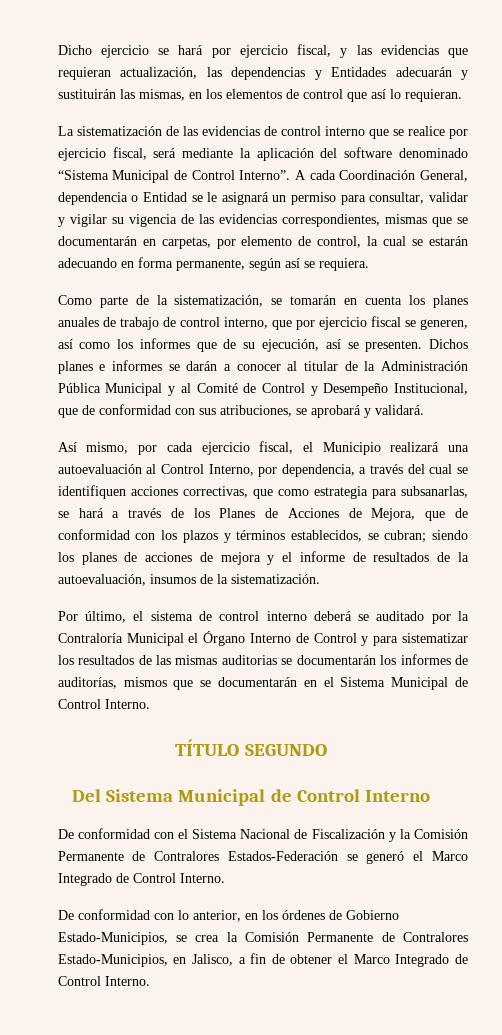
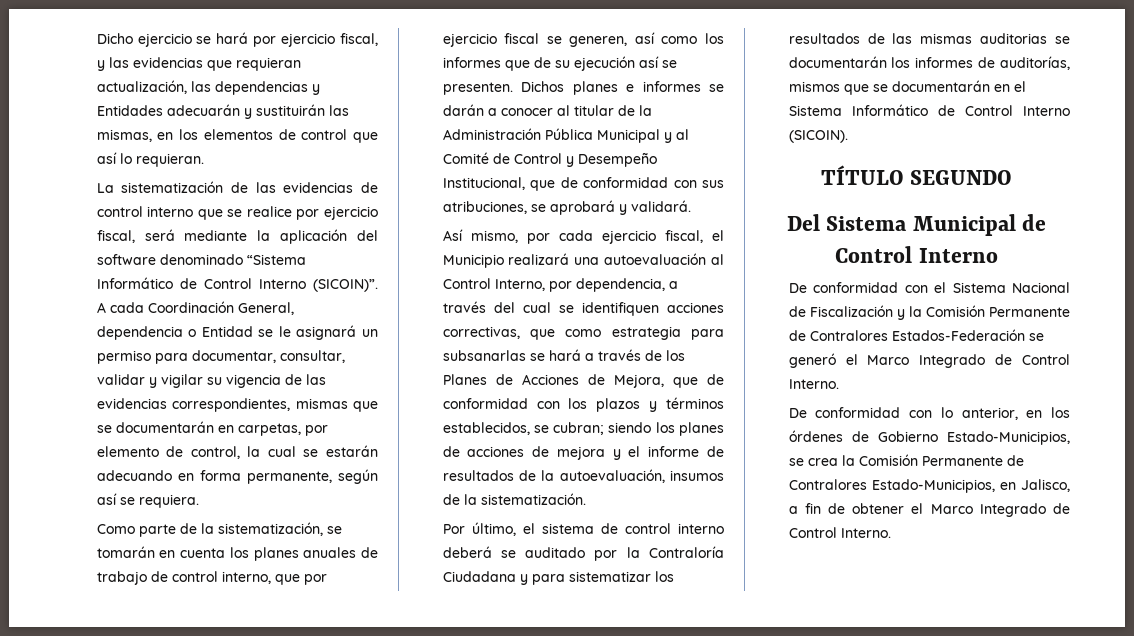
- La sistematización de las evidencias de control interno que se realice por ejercicio fiscal, será mediante la aplicación del software denominado “Sistema Municipal de Control Interno”.
+ La sistematización de las evidencias de control interno que se realice por ejercicio fiscal, será mediante la aplicación del software denominado “Sistema Informático de Control Interno (SICOIN)”.
- A cada Coordinación General, dependencia o Entidad se le asignará un permiso para consultar, validar y vigilar su vigencia de las evidencias correspondientes, mismas que se documentarán en carpetas, por elemento de control, la cual se estarán adecuando en forma permanente, según así se requiera.
+ A cada Coordinación General, dependencia o Entidad se le asignará un permiso para documentar, consultar, validar y vigilar su vigencia de las evidencias correspondientes, mismas que se documentarán en carpetas, por elemento de control, la cual se estarán adecuando en forma permanente, según así se requiera.
- Como parte de la sistematización, se tomarán en cuenta los planes anuales de trabajo de control interno, que por ejercicio fiscal se generen, así como los informes que de su ejecución, así se presenten.
+ Como parte de la sistematización, se tomarán en cuenta los planes anuales de trabajo de control interno, que por ejercicio fiscal se generen, así como los informes que de su ejecución así se presenten.
- Así mismo, por cada ejercicio fiscal, el Municipio realizará una autoevaluación al Control Interno, por dependencia, a través del cual se identifiquen acciones correctivas, que como estrategia para subsanarlas, se hará a través de los Planes de Acciones de Mejora, que de conformidad con los plazos y términos establecidos, se cubran;
+ Así mismo, por cada ejercicio fiscal, el Municipio realizará una autoevaluación al Control Interno, por dependencia, a través del cual se identifiquen acciones correctivas, que como estrategia para subsanarlas se hará a través de los Planes de Acciones de Mejora, que de conformidad con los plazos y términos establecidos, se cubran;
- Por último, el sistema de control interno deberá se auditado por la Contraloría Municipal el Órgano Interno de Control y para sistematizar los resultados de las mismas auditorias se documentarán los informes de auditorías, mismos que se documentarán en el Sistema Municipal de Control Interno.
+ Por último, el sistema de control interno deberá se auditado por la Contraloría Ciudadana y para sistematizar los resultados de las mismas auditorias se documentarán los informes de auditorías, mismos que se documentarán en el Sistema Informático de Control Interno (SICOIN).

